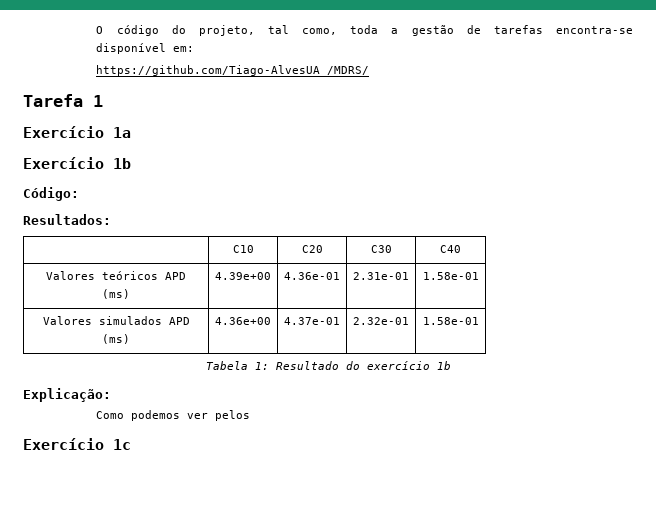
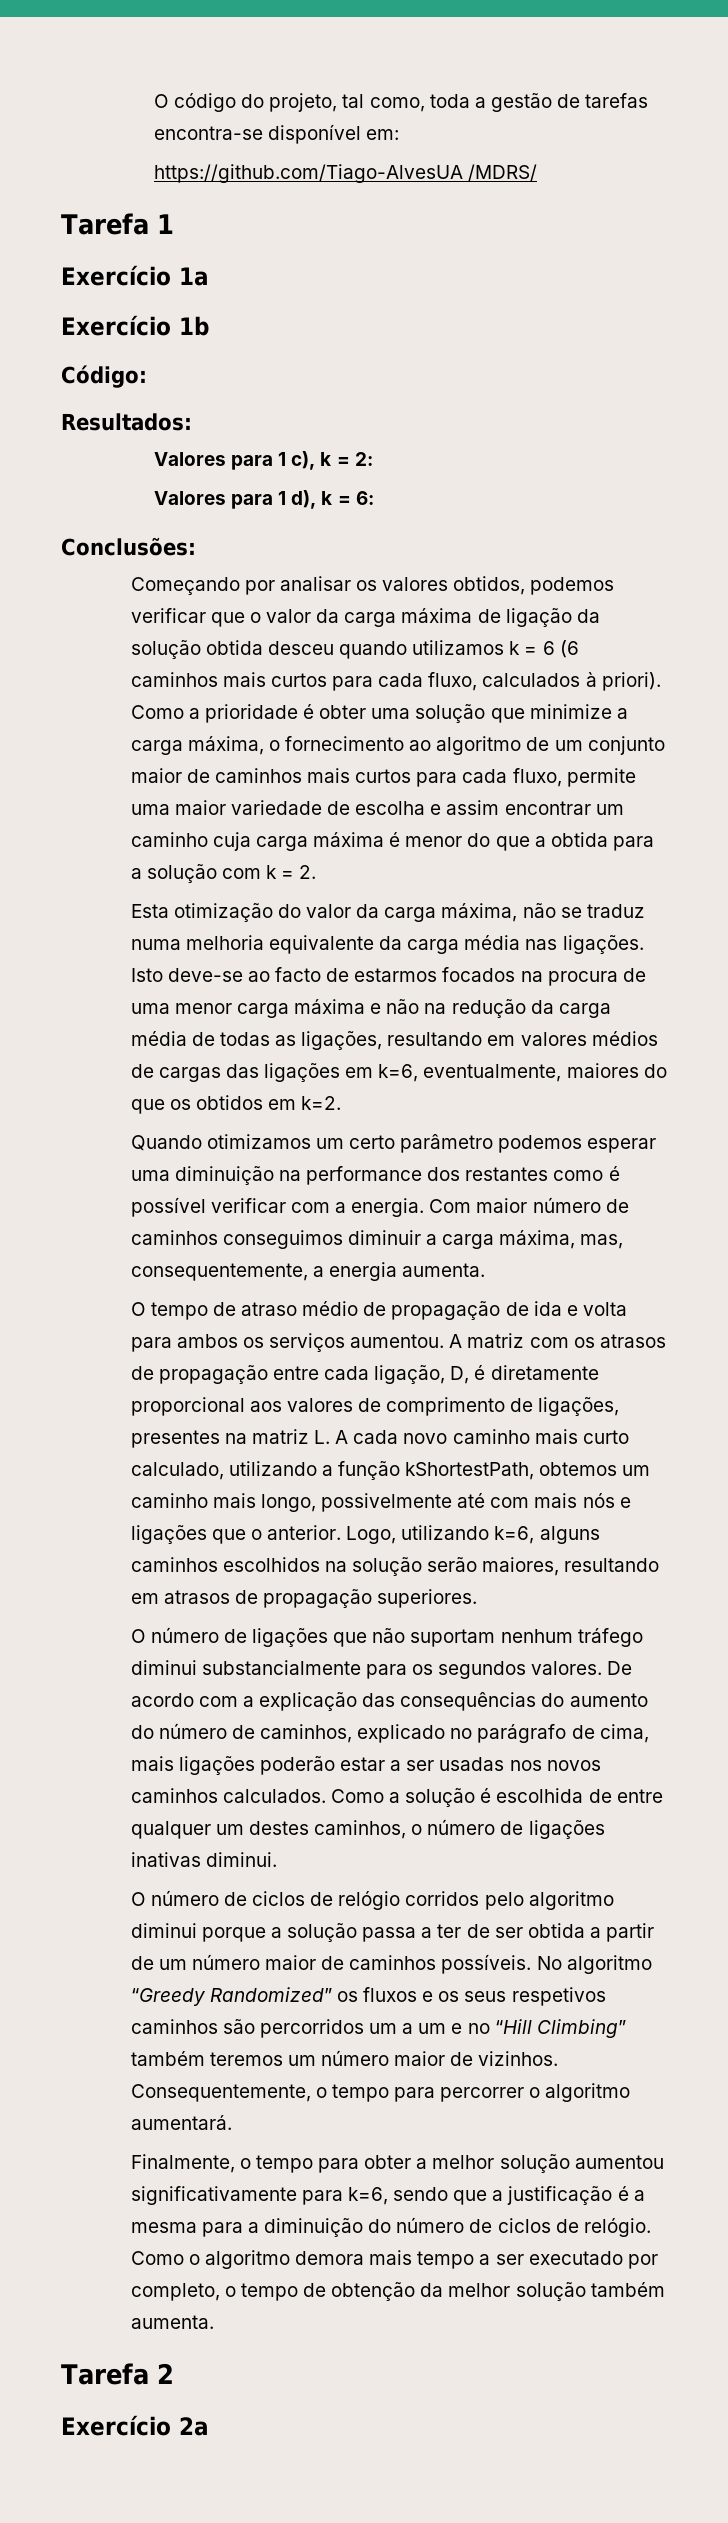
- | C10 | C20 | C30 | C40
- Valores teóricos APD (ms) | 4.39e+00 | 4.36e-01 | 2.31e-01 | 1.58e-01
- Valores simulados APD (ms) | 4.36e+00 | 4.37e-01 | 2.32e-01 | 1.58e-01
- Tabela 1: Resultado do exercício 1b
- Explicação:
- Como podemos ver pelos
- Exercício 1c
+ Valores para 1 c), k = 2:
+ Valores para 1 d), k = 6:
+ Conclusões:
+ Começando por analisar os valores obtidos, podemos verificar que o valor da carga máxima de ligação da solução obtida desceu quando utilizamos k = 6 (6 caminhos mais curtos para cada fluxo, calculados à priori). Como a prioridade é obter uma solução que minimize a carga máxima, o fornecimento ao algoritmo de um conjunto maior de caminhos mais curtos para cada fluxo, permite uma maior variedade de escolha e assim encontrar um caminho cuja carga máxima é menor do que a obtida para a solução com k = 2.
+ Esta otimização do valor da carga máxima, não se traduz numa melhoria equivalente da carga média nas ligações. Isto deve-se ao facto de estarmos focados na procura de uma menor carga máxima e não na redução da carga média de todas as ligações, resultando em valores médios de cargas das ligações em k=6, eventualmente, maiores do que os obtidos em k=2.
+ Quando otimizamos um certo parâmetro podemos esperar uma diminuição na performance dos restantes como é possível verificar com a energia. Com maior número de caminhos conseguimos diminuir a carga máxima, mas, consequentemente, a energia aumenta.
+ O tempo de atraso médio de propagação de ida e volta para ambos os serviços aumentou. A matriz com os atrasos de propagação entre cada ligação, D, é diretamente proporcional aos valores de comprimento de ligações, presentes na matriz L. A cada novo caminho mais curto calculado, utilizando a função kShortestPath, obtemos um caminho mais longo, possivelmente até com mais nós e ligações que o anterior. Logo, utilizando k=6, alguns caminhos escolhidos na solução serão maiores, resultando em atrasos de propagação superiores.
+ O número de ligações que não suportam nenhum tráfego diminui substancialmente para os segundos valores. De acordo com a explicação das consequências do aumento do número de caminhos, explicado no parágrafo de cima, mais ligações poderão estar a ser usadas nos novos caminhos calculados. Como a solução é escolhida de entre qualquer um destes caminhos, o número de ligações inativas diminui.
+ O número de ciclos de relógio corridos pelo algoritmo diminui porque a solução passa a ter de ser obtida a partir de um número maior de caminhos possíveis. No algoritmo “Greedy Randomized” os fluxos e os seus respetivos caminhos são percorridos um a um e no “Hill Climbing” também teremos um número maior de vizinhos. Consequentemente, o tempo para percorrer o algoritmo aumentará.
+ Finalmente, o tempo para obter a melhor solução aumentou significativamente para k=6, sendo que a justificação é a mesma para a diminuição do número de ciclos de relógio. Como o algoritmo demora mais tempo a ser executado por completo, o tempo de obtenção da melhor solução também aumenta.
+ Tarefa 2
+ Exercício 2a

